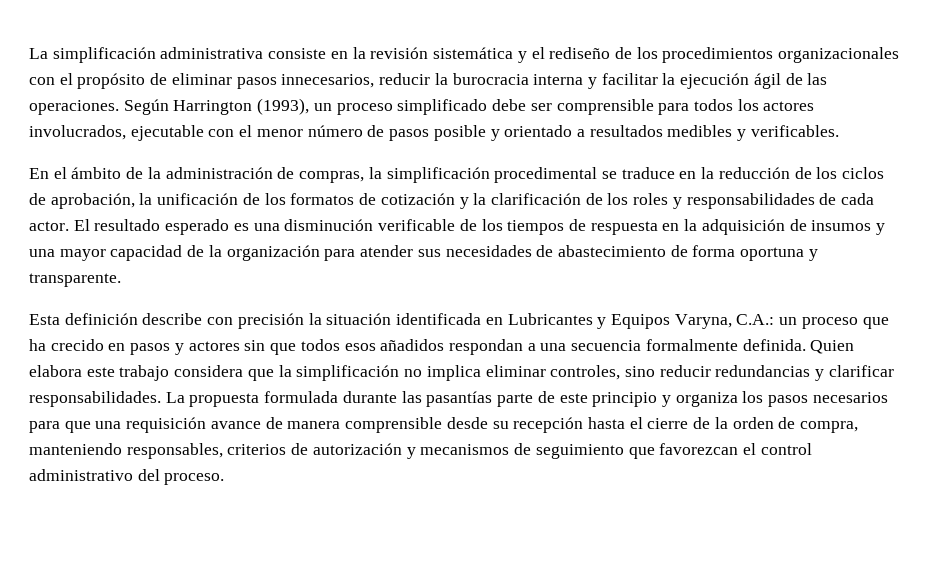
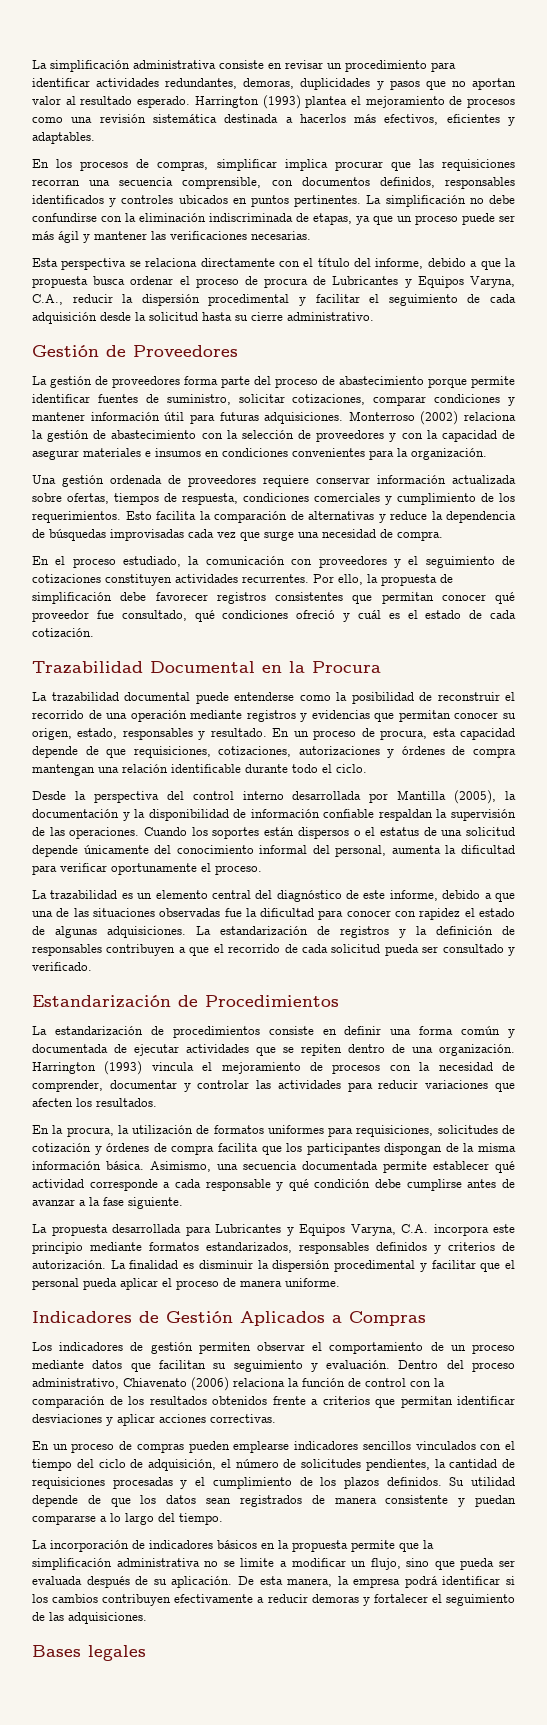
- La simplificación administrativa consiste en la revisión sistemática y el rediseño de los procedimientos organizacionales con el propósito de eliminar pasos innecesarios, reducir la burocracia interna y facilitar la ejecución ágil de las operaciones. Según Harrington (1993), un proceso simplificado debe ser comprensible para todos los actores involucrados, ejecutable con el menor número de pasos posible y orientado a resultados medibles y verificables.
- En el ámbito de la administración de compras, la simplificación procedimental se traduce en la reducción de los ciclos de aprobación, la unificación de los formatos de cotización y la clarificación de los roles y responsabilidades de cada actor. El resultado esperado es una disminución verificable de los tiempos de respuesta en la adquisición de insumos y una mayor capacidad de la organización para atender sus necesidades de abastecimiento de forma oportuna y transparente.
- Esta definición describe con precisión la situación identificada en Lubricantes y Equipos Varyna, C.A.: un proceso que ha crecido en pasos y actores sin que todos esos añadidos respondan a una secuencia formalmente definida. Quien elabora este trabajo considera que la simplificación no implica eliminar controles, sino reducir redundancias y clarificar responsabilidades. La propuesta formulada durante las pasantías parte de este principio y organiza los pasos necesarios para que una requisición avance de manera comprensible desde su recepción hasta el cierre de la orden de compra, manteniendo responsables, criterios de autorización y mecanismos de seguimiento que favorezcan el control administrativo del proceso.
+ La simplificación administrativa consiste en revisar un procedimiento para identificar actividades redundantes, demoras, duplicidades y pasos que no aportan valor al resultado esperado. Harrington (1993) plantea el mejoramiento de procesos como una revisión sistemática destinada a hacerlos más efectivos, eficientes y adaptables.
+ En los procesos de compras, simplificar implica procurar que las requisiciones recorran una secuencia comprensible, con documentos definidos, responsables identificados y controles ubicados en puntos pertinentes. La simplificación no debe confundirse con la eliminación indiscriminada de etapas, ya que un proceso puede ser más ágil y mantener las verificaciones necesarias.
+ Esta perspectiva se relaciona directamente con el título del informe, debido a que la propuesta busca ordenar el proceso de procura de Lubricantes y Equipos Varyna, C.A., reducir la dispersión procedimental y facilitar el seguimiento de cada adquisición desde la solicitud hasta su cierre administrativo.
+ Gestión de Proveedores
+ La gestión de proveedores forma parte del proceso de abastecimiento porque permite identificar fuentes de suministro, solicitar cotizaciones, comparar condiciones y mantener información útil para futuras adquisiciones. Monterroso (2002) relaciona la gestión de abastecimiento con la selección de proveedores y con la capacidad de asegurar materiales e insumos en condiciones convenientes para la organización.
+ Una gestión ordenada de proveedores requiere conservar información actualizada sobre ofertas, tiempos de respuesta, condiciones comerciales y cumplimiento de los requerimientos. Esto facilita la comparación de alternativas y reduce la dependencia de búsquedas improvisadas cada vez que surge una necesidad de compra.
+ En el proceso estudiado, la comunicación con proveedores y el seguimiento de cotizaciones constituyen actividades recurrentes. Por ello, la propuesta de simplificación debe favorecer registros consistentes que permitan conocer qué proveedor fue consultado, qué condiciones ofreció y cuál es el estado de cada cotización.
+ Trazabilidad Documental en la Procura
+ La trazabilidad documental puede entenderse como la posibilidad de reconstruir el recorrido de una operación mediante registros y evidencias que permitan conocer su origen, estado, responsables y resultado. En un proceso de procura, esta capacidad depende de que requisiciones, cotizaciones, autorizaciones y órdenes de compra mantengan una relación identificable durante todo el ciclo.
+ Desde la perspectiva del control interno desarrollada por Mantilla (2005), la documentación y la disponibilidad de información confiable respaldan la supervisión de las operaciones. Cuando los soportes están dispersos o el estatus de una solicitud depende únicamente del conocimiento informal del personal, aumenta la dificultad para verificar oportunamente el proceso.
+ La trazabilidad es un elemento central del diagnóstico de este informe, debido a que una de las situaciones observadas fue la dificultad para conocer con rapidez el estado de algunas adquisiciones. La estandarización de registros y la definición de responsables contribuyen a que el recorrido de cada solicitud pueda ser consultado y verificado.
+ Estandarización de Procedimientos
+ La estandarización de procedimientos consiste en definir una forma común y documentada de ejecutar actividades que se repiten dentro de una organización. Harrington (1993) vincula el mejoramiento de procesos con la necesidad de comprender, documentar y controlar las actividades para reducir variaciones que afecten los resultados.
+ En la procura, la utilización de formatos uniformes para requisiciones, solicitudes de cotización y órdenes de compra facilita que los participantes dispongan de la misma información básica. Asimismo, una secuencia documentada permite establecer qué actividad corresponde a cada responsable y qué condición debe cumplirse antes de avanzar a la fase siguiente.
+ La propuesta desarrollada para Lubricantes y Equipos Varyna, C.A. incorpora este principio mediante formatos estandarizados, responsables definidos y criterios de autorización. La finalidad es disminuir la dispersión procedimental y facilitar que el personal pueda aplicar el proceso de manera uniforme.
+ Indicadores de Gestión Aplicados a Compras
+ Los indicadores de gestión permiten observar el comportamiento de un proceso mediante datos que facilitan su seguimiento y evaluación. Dentro del proceso administrativo, Chiavenato (2006) relaciona la función de control con la comparación de los resultados obtenidos frente a criterios que permitan identificar desviaciones y aplicar acciones correctivas.
+ En un proceso de compras pueden emplearse indicadores sencillos vinculados con el tiempo del ciclo de adquisición, el número de solicitudes pendientes, la cantidad de requisiciones procesadas y el cumplimiento de los plazos definidos. Su utilidad depende de que los datos sean registrados de manera consistente y puedan compararse a lo largo del tiempo.
+ La incorporación de indicadores básicos en la propuesta permite que la simplificación administrativa no se limite a modificar un flujo, sino que pueda ser evaluada después de su aplicación. De esta manera, la empresa podrá identificar si los cambios contribuyen efectivamente a reducir demoras y fortalecer el seguimiento de las adquisiciones.
+ Bases legales

